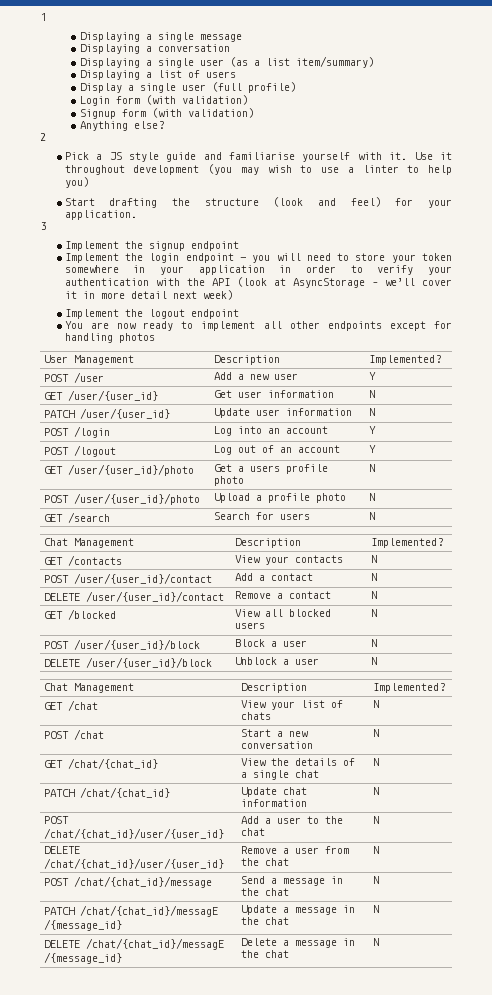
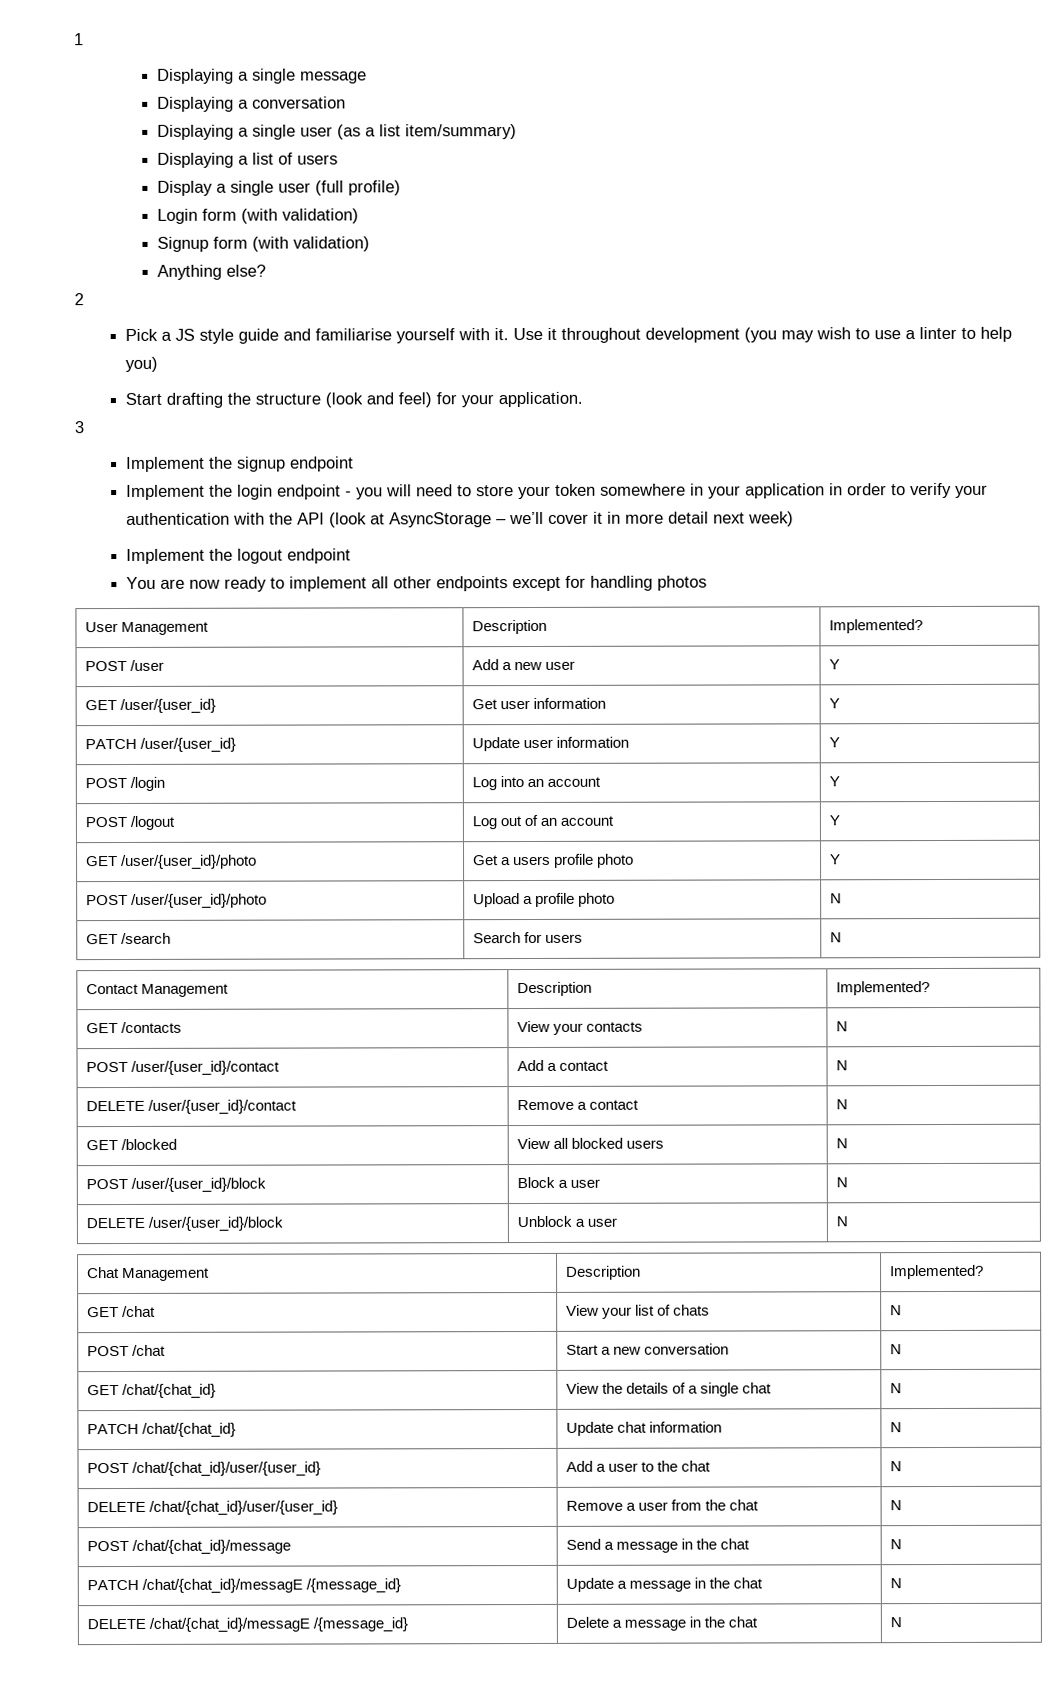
- GET /user/{user_id} | Get user information | N
+ GET /user/{user_id} | Get user information | Y
- PATCH /user/{user_id} | Update user information | N
+ PATCH /user/{user_id} | Update user information | Y
- GET /user/{user_id}/photo | Get a users profile photo | N
+ GET /user/{user_id}/photo | Get a users profile photo | Y
  GET /search | Search for users | N
- Chat Management | Description | Implemented?
+ Contact Management | Description | Implemented?

